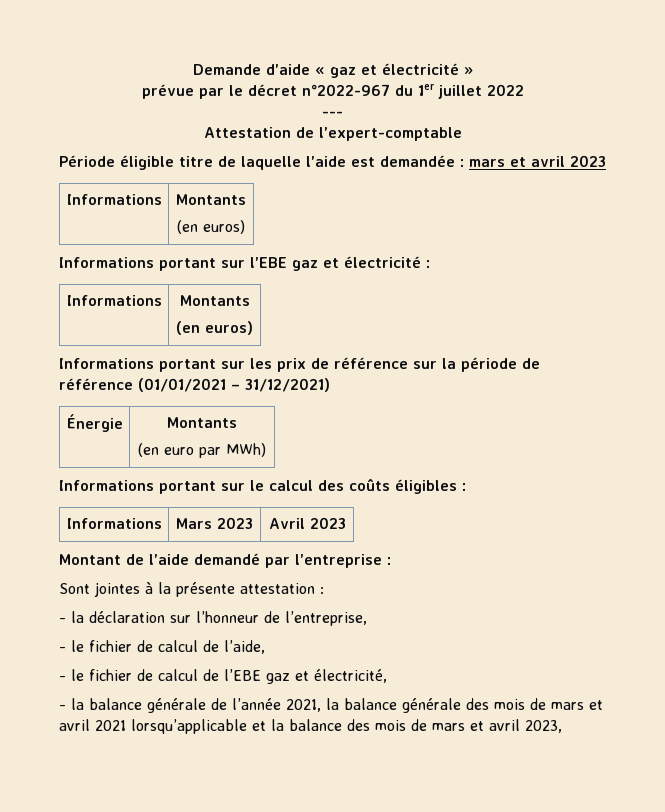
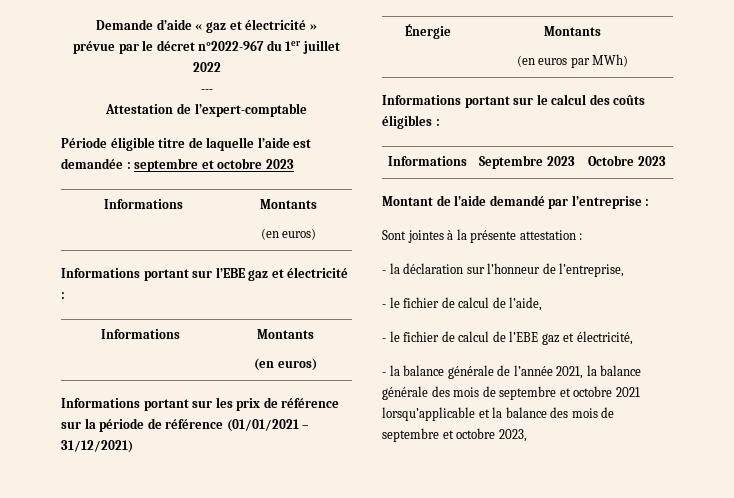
- Période éligible titre de laquelle l’aide est demandée : mars et avril 2023
+ Période éligible titre de laquelle l’aide est demandée : septembre et octobre 2023
  Énergie | Montants
- (en euro par MWh)
+ (en euros par MWh)
- Informations | Mars 2023 | Avril 2023
+ Informations | Septembre 2023 | Octobre 2023
- - la balance générale de l’année 2021, la balance générale des mois de mars et avril 2021 lorsqu’applicable et la balance des mois de mars et avril 2023,
+ - la balance générale de l’année 2021, la balance générale des mois de septembre et octobre 2021 lorsqu’applicable et la balance des mois de septembre et octobre 2023,

